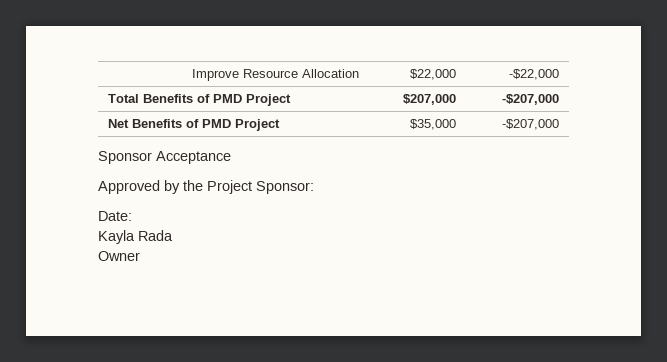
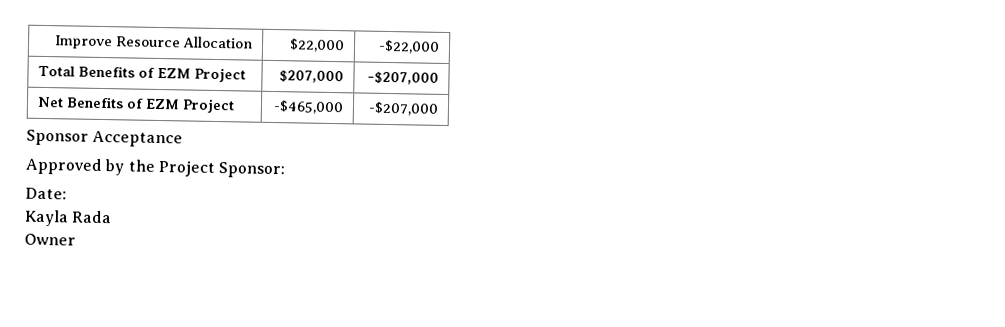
- Total Benefits of PMD Project | $207,000 | -$207,000
+ Total Benefits of EZM Project | $207,000 | -$207,000
- Net Benefits of PMD Project | $35,000 | -$207,000
+ Net Benefits of EZM Project | -$465,000 | -$207,000

